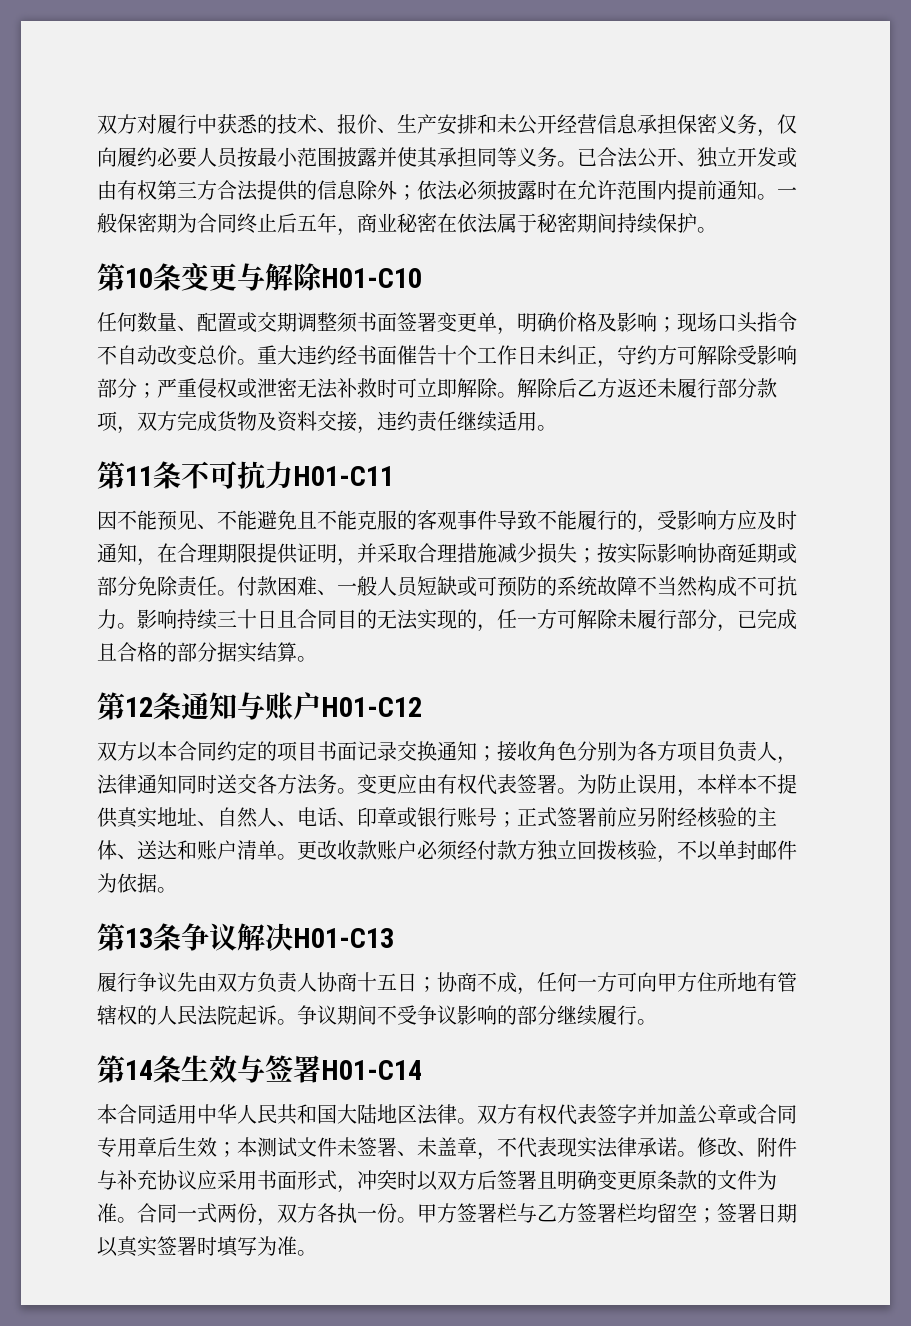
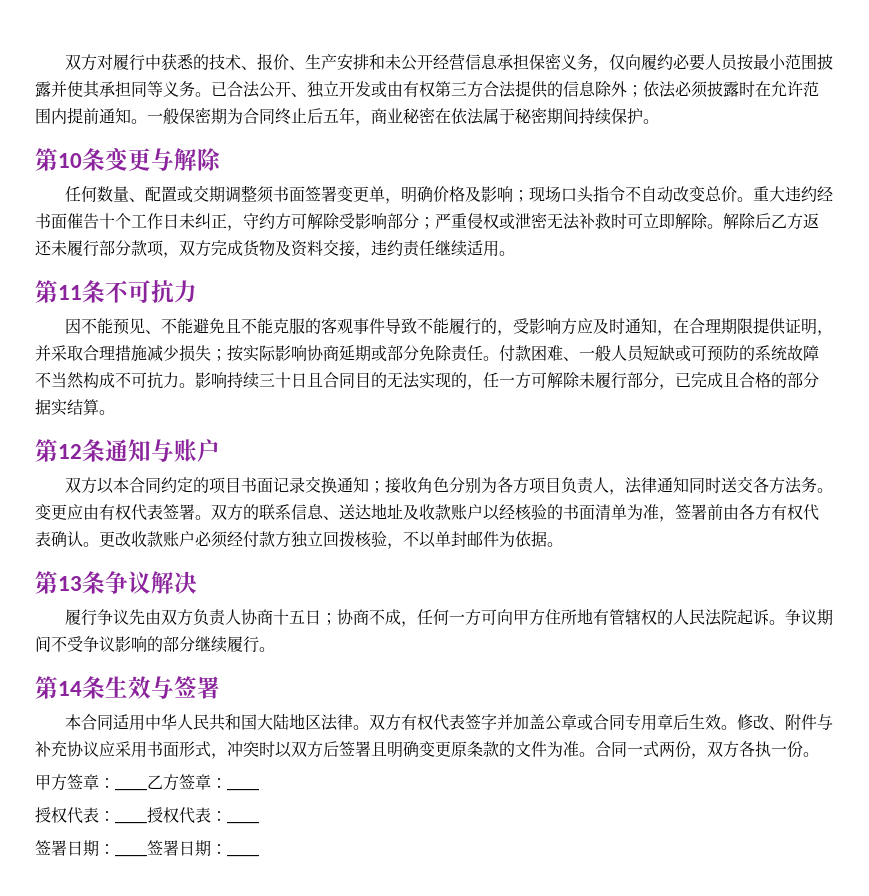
- 第10条变更与解除H01-C10
+ 第10条变更与解除
- 第11条不可抗力H01-C11
+ 第11条不可抗力
- 第12条通知与账户H01-C12
+ 第12条通知与账户
- 为防止误用，本样本不提供真实地址、自然人、电话、印章或银行账号；正式签署前应另附经核验的主体、送达和账户清单。
+ 双方的联系信息、送达地址及收款账户以经核验的书面清单为准，签署前由各方有权代表确认。
- 第13条争议解决H01-C13
+ 第13条争议解决
- 第14条生效与签署H01-C14
+ 第14条生效与签署
- 双方有权代表签字并加盖公章或合同专用章后生效；本测试文件未签署、未盖章，不代表现实法律承诺。
+ 双方有权代表签字并加盖公章或合同专用章后生效。
- 合同一式两份，双方各执一份。甲方签署栏与乙方签署栏均留空；签署日期以真实签署时填写为准。
+ 合同一式两份，双方各执一份。
+ 甲方签章：____乙方签章：____
+ 授权代表：____授权代表：____
+ 签署日期：____签署日期：____

